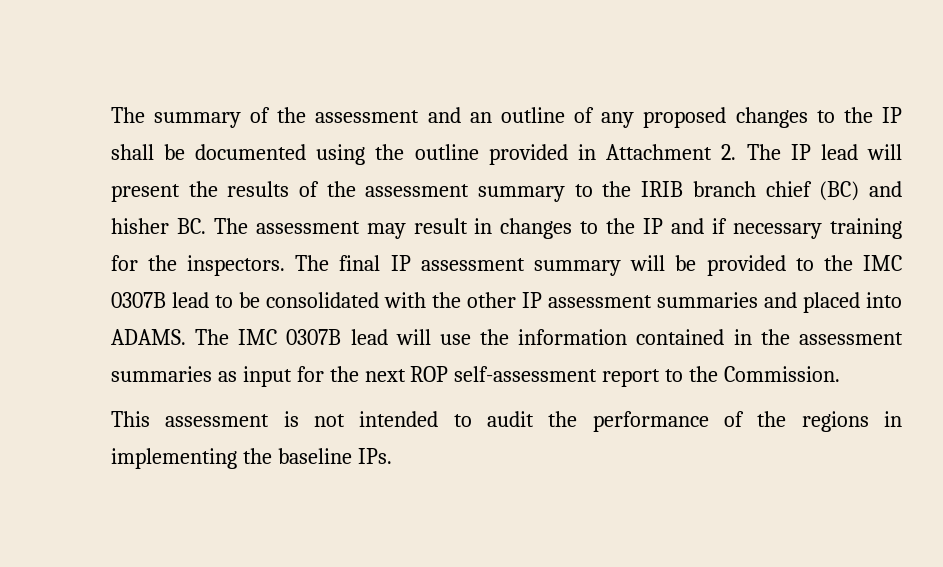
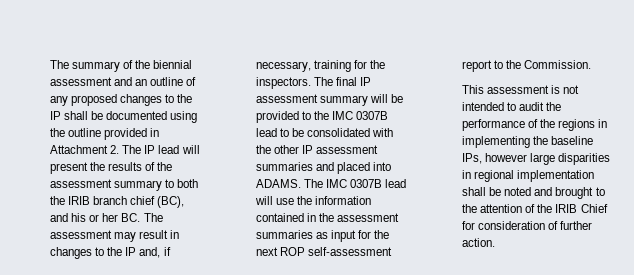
- The summary of the assessment and an outline of any proposed changes to the IP shall be documented using the outline provided in Attachment 2. The IP lead will present the results of the assessment summary to the IRIB branch chief (BC) and hisher BC. The assessment may result in changes to the IP and if necessary training for the inspectors.
+ The summary of the biennial assessment and an outline of any proposed changes to the IP shall be documented using the outline provided in Attachment 2. The IP lead will present the results of the assessment summary to both the IRIB branch chief (BC), and his or her BC. The assessment may result in changes to the IP and, if necessary, training for the inspectors.
- This assessment is not intended to audit the performance of the regions in implementing the baseline IPs.
+ This assessment is not intended to audit the performance of the regions in implementing the baseline IPs, however large disparities in regional implementation shall be noted and brought to the attention of the IRIB Chief for consideration of further action.

